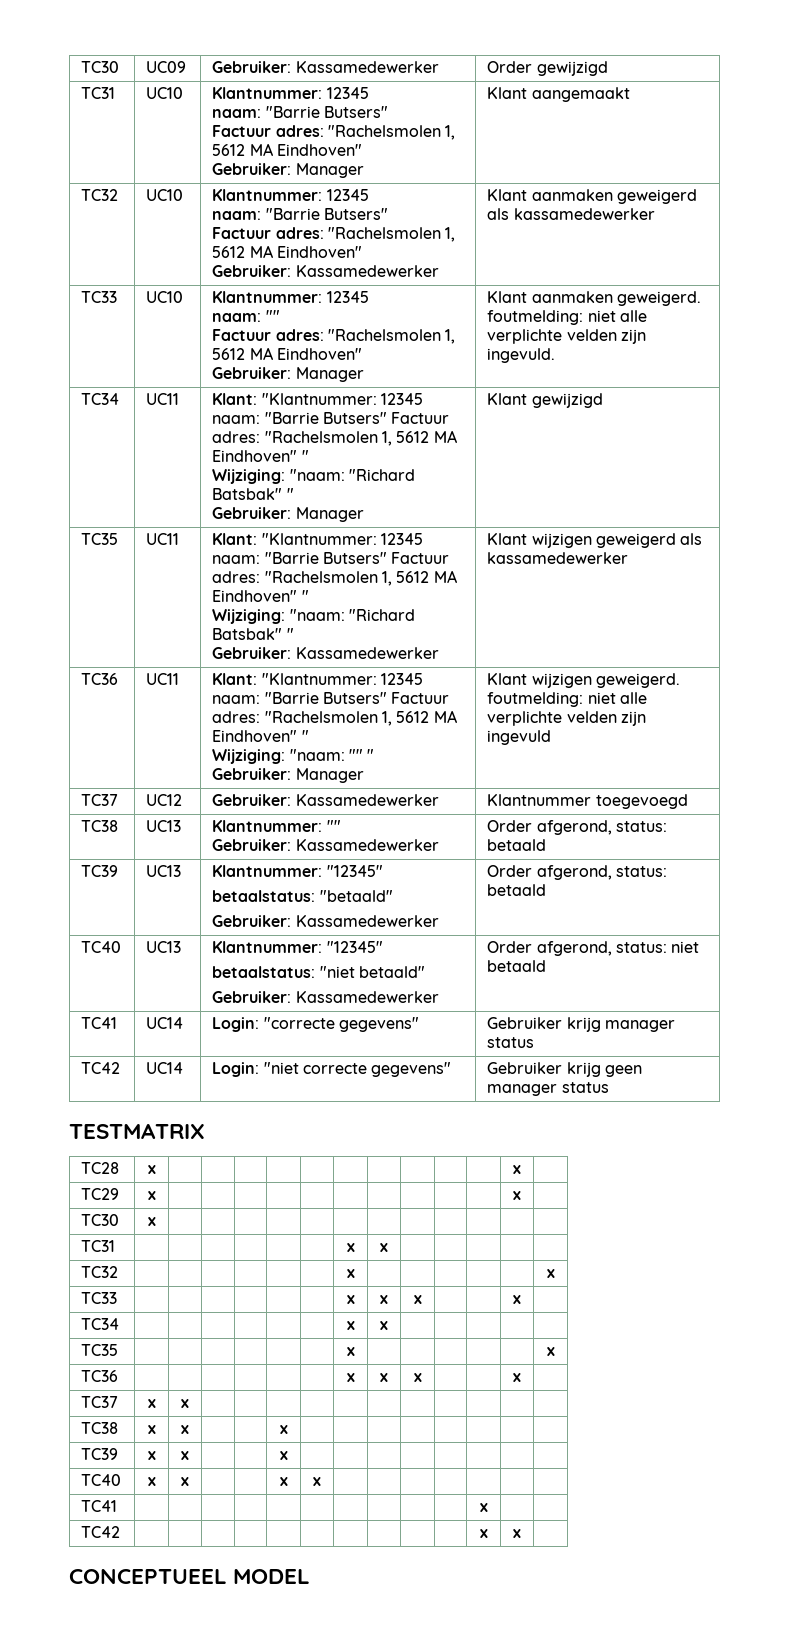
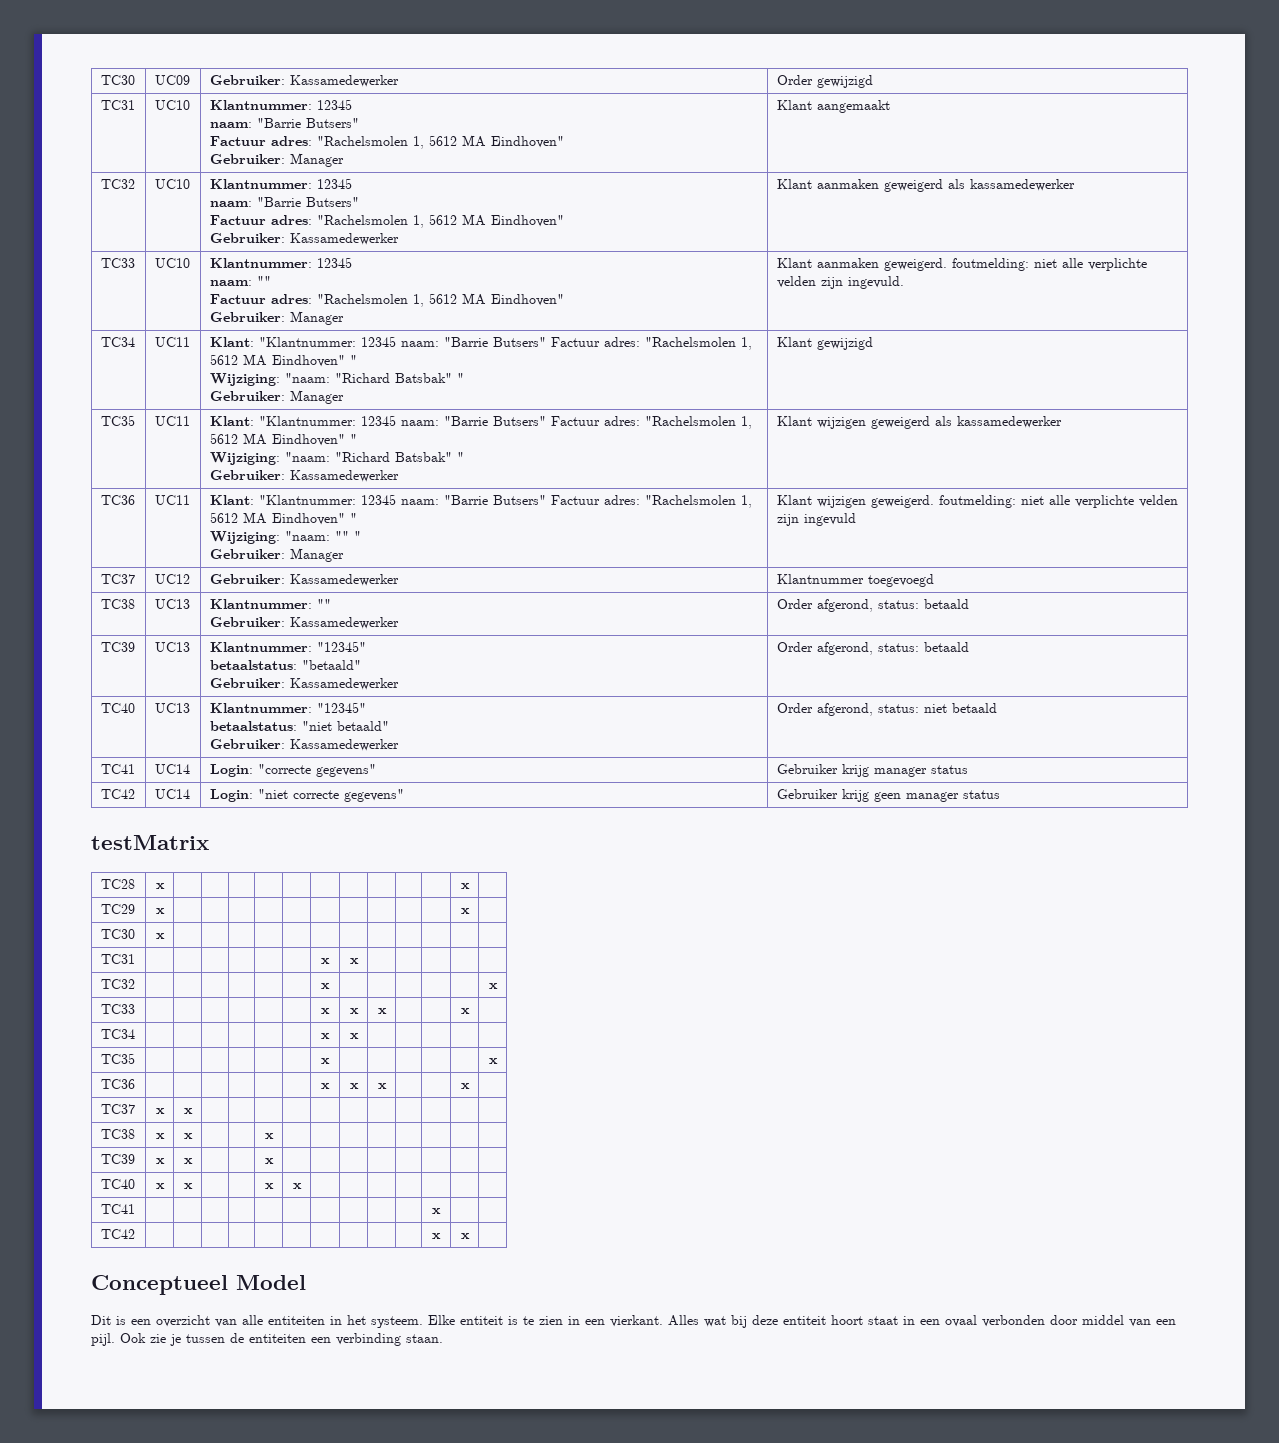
- TESTMATRIX
+ testMatrix
- CONCEPTUEEL MODEL
+ Conceptueel Model
+ Dit is een overzicht van alle entiteiten in het systeem. Elke entiteit is te zien in een vierkant. Alles wat bij deze entiteit hoort staat in een ovaal verbonden door middel van een pijl. Ook zie je tussen de entiteiten een verbinding staan.

